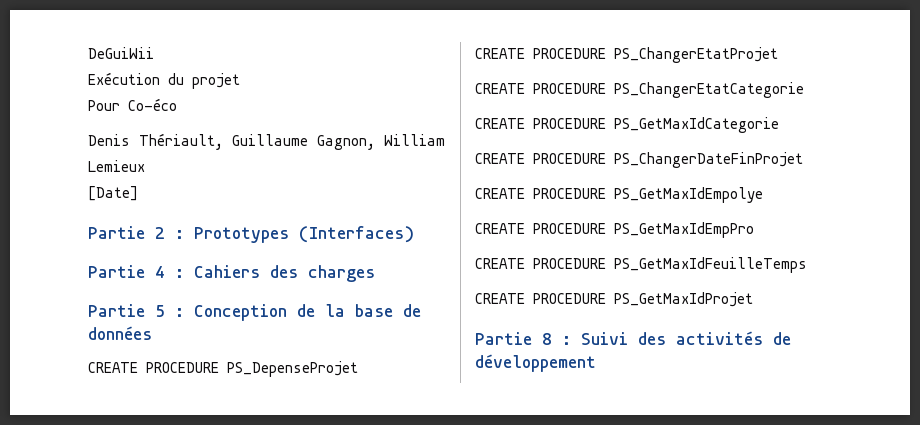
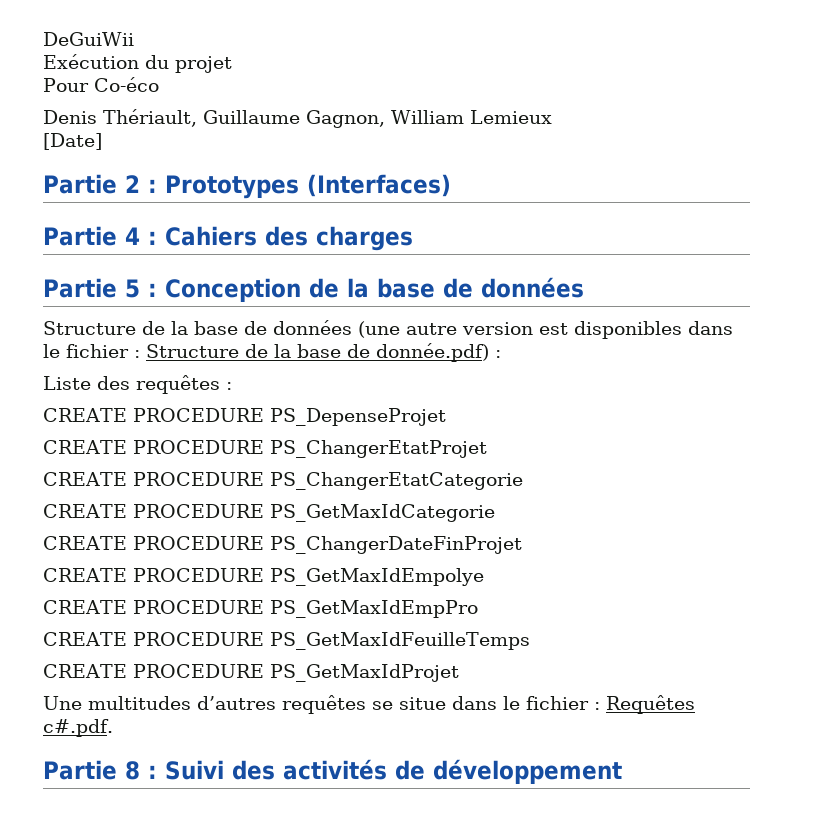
+ Structure de la base de données (une autre version est disponibles dans le fichier : Structure de la base de donnée.pdf) :
+ Liste des requêtes :
+ Une multitudes d’autres requêtes se situe dans le fichier : Requêtes c#.pdf.

